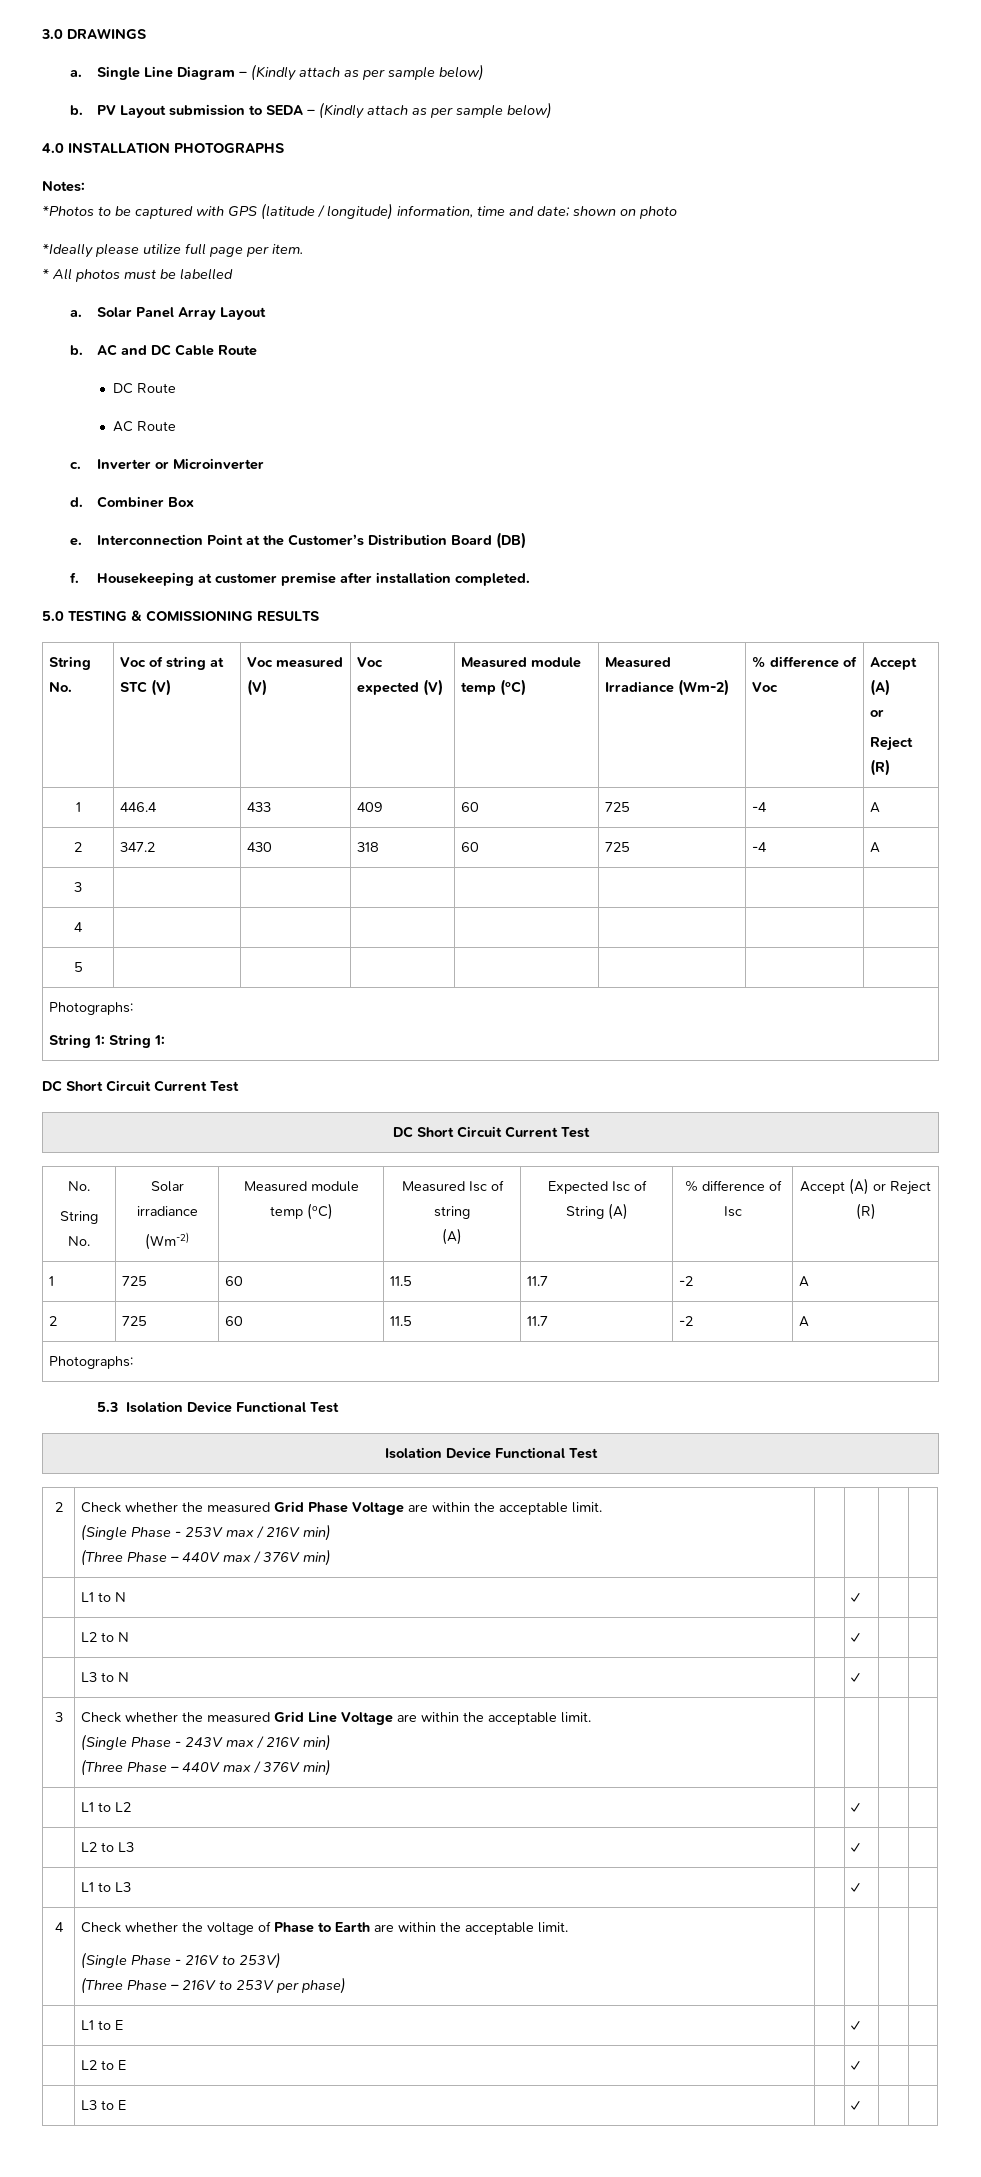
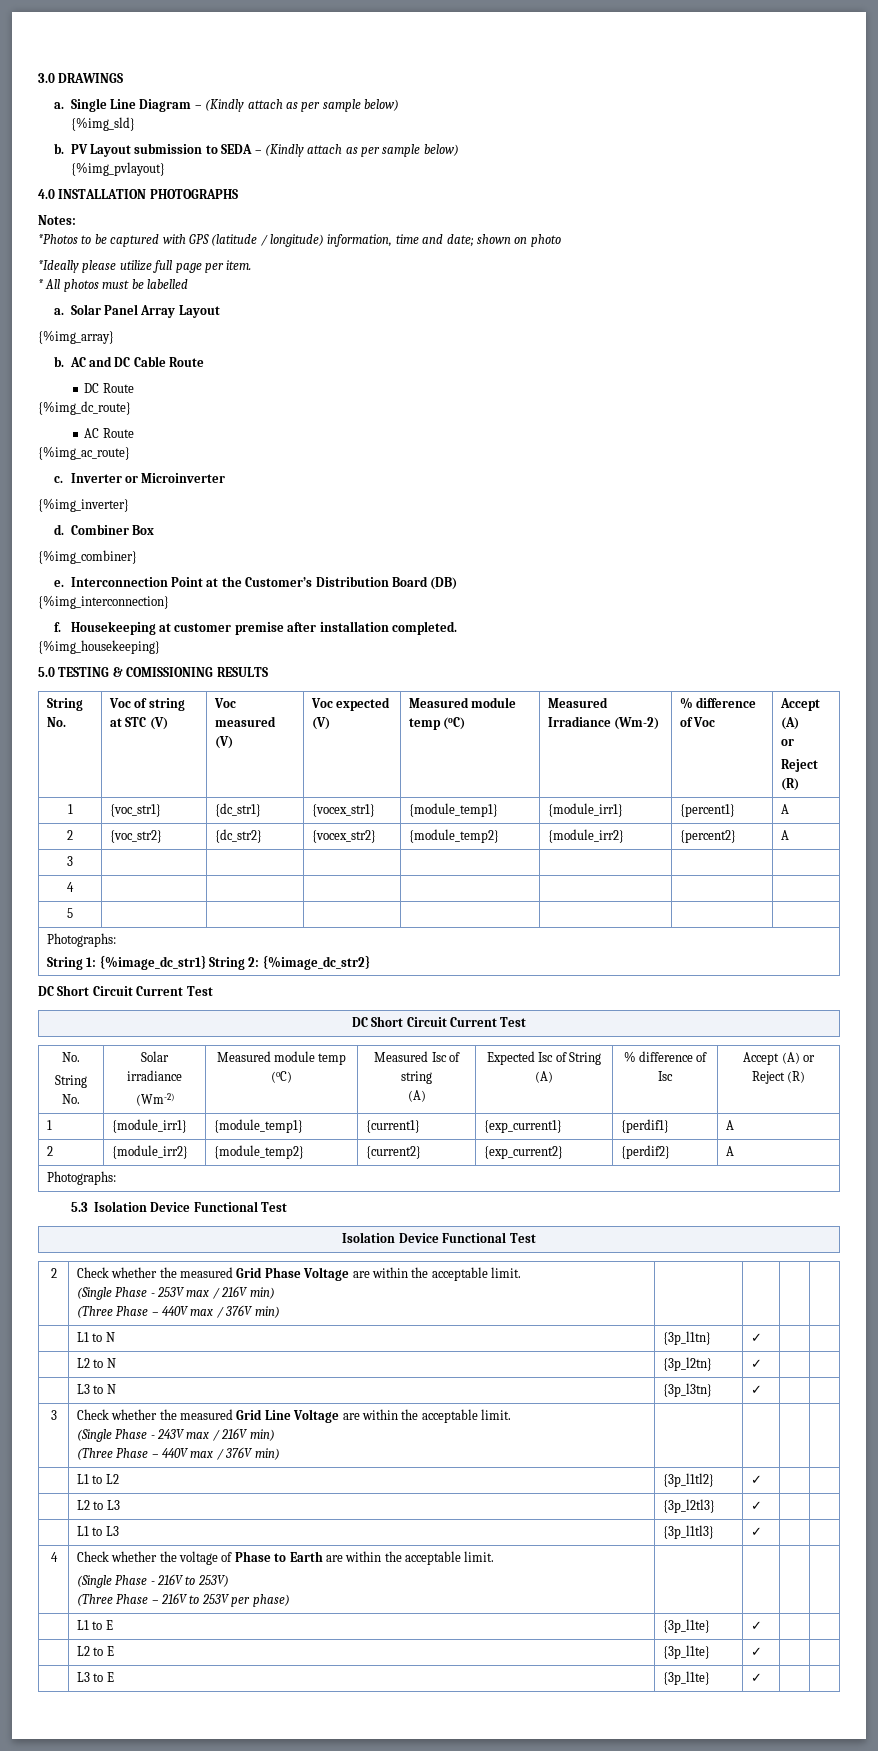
+ {%img_sld}
+ {%img_pvlayout}
+ {%img_array}
+ {%img_dc_route}
+ {%img_ac_route}
+ {%img_inverter}
+ {%img_combiner}
+ {%img_interconnection}
+ {%img_housekeeping}
- 1 | 446.4 | 433 | 409 | 60 | 725 | -4 | A
- 2 | 347.2 | 430 | 318 | 60 | 725 | -4 | A
+ 1 | {voc_str1} | {dc_str1} | {vocex_str1} | {module_temp1} | {module_irr1} | {percent1} | A
+ 2 | {voc_str2} | {dc_str2} | {vocex_str2} | {module_temp2} | {module_irr2} | {percent2} | A
  5 | | | | | | |
  Photographs:
- String 1: String 1:
+ String 1: {%image_dc_str1} String 2: {%image_dc_str2}
- 1 | 725 | 60 | 11.5 | 11.7 | -2 | A
- 2 | 725 | 60 | 11.5 | 11.7 | -2 | A
+ 1 | {module_irr1} | {module_temp1} | {current1} | {exp_current1} | {perdif1} | A
+ 2 | {module_irr2} | {module_temp2} | {current2} | {exp_current2} | {perdif2} | A
- | L1 to N | | ✓ | |
+ | L1 to N | {3p_l1tn} | ✓ | |
- | L2 to N | | ✓ | |
+ | L2 to N | {3p_l2tn} | ✓ | |
- | L3 to N | | ✓ | |
+ | L3 to N | {3p_l3tn} | ✓ | |
- | L1 to L2 | | ✓ | |
+ | L1 to L2 | {3p_l1tl2} | ✓ | |
- | L2 to L3 | | ✓ | |
+ | L2 to L3 | {3p_l2tl3} | ✓ | |
- | L1 to L3 | | ✓ | |
+ | L1 to L3 | {3p_l1tl3} | ✓ | |
- | L1 to E | | ✓ | |
+ | L1 to E | {3p_l1te} | ✓ | |
- | L2 to E | | ✓ | |
+ | L2 to E | {3p_l1te} | ✓ | |
- | L3 to E | | ✓ | |
+ | L3 to E | {3p_l1te} | ✓ | |

